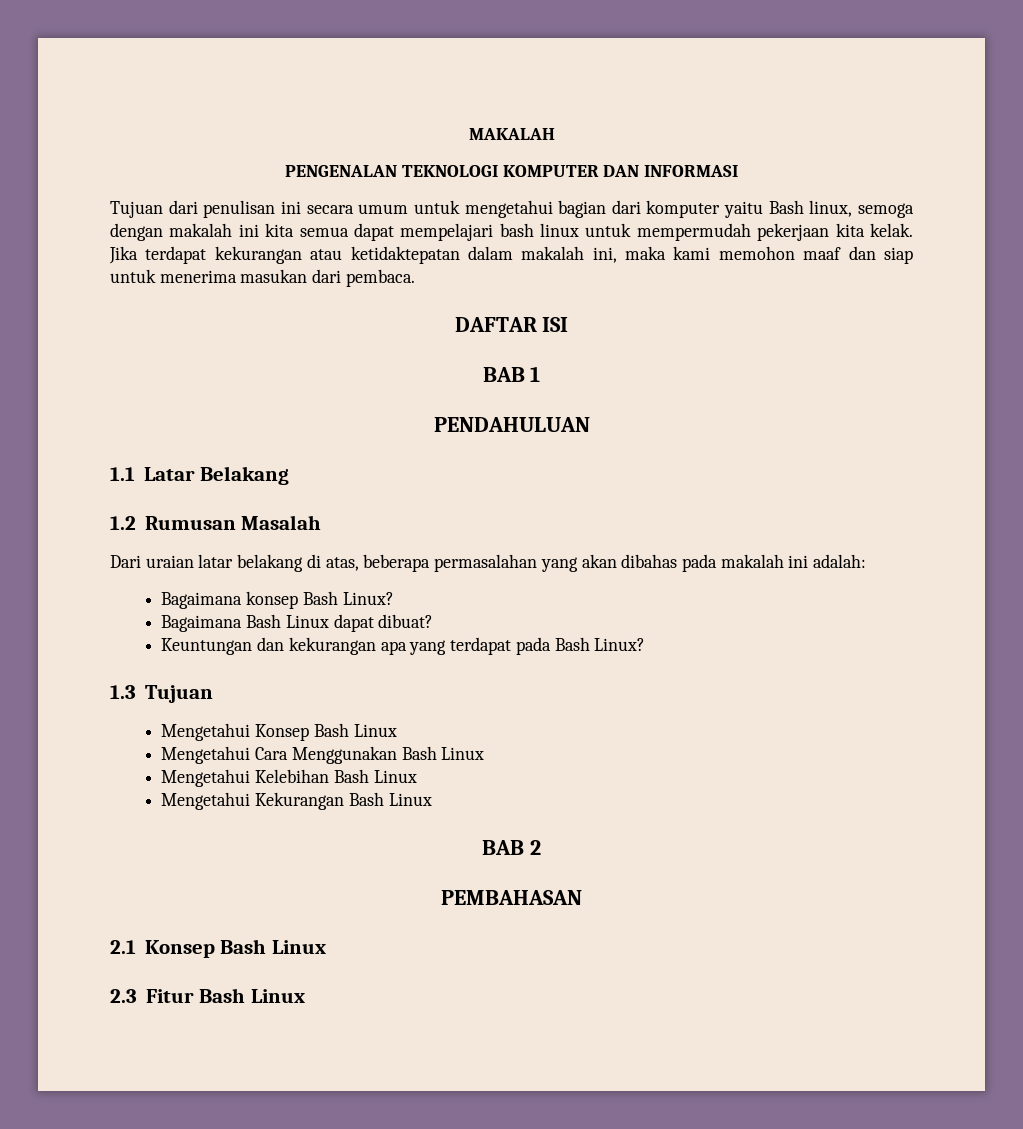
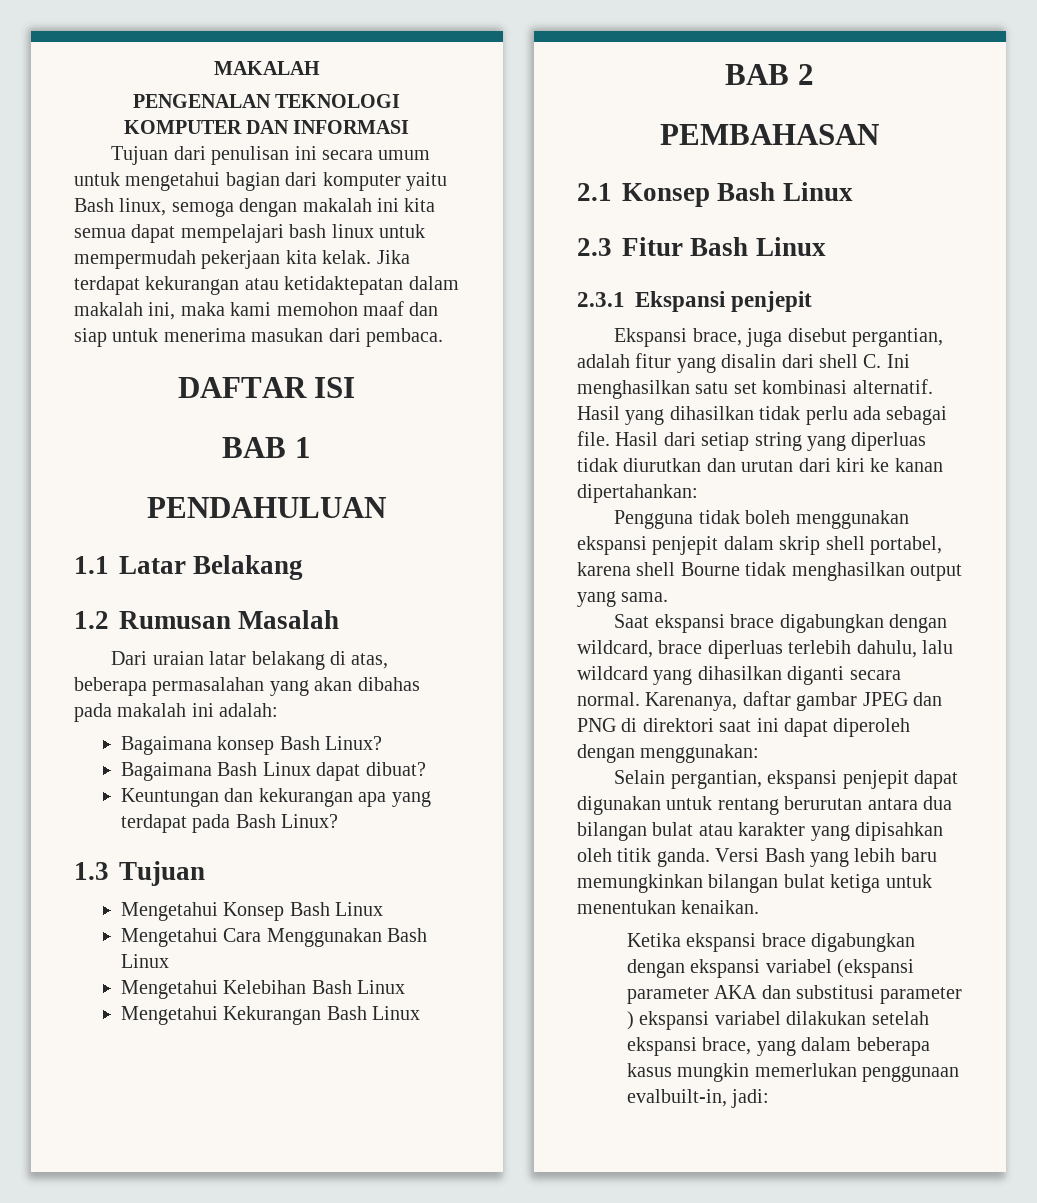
+ 2.3.1 Ekspansi penjepit
+ Ekspansi brace, juga disebut pergantian, adalah fitur yang disalin dari shell C. Ini menghasilkan satu set kombinasi alternatif. Hasil yang dihasilkan tidak perlu ada sebagai file. Hasil dari setiap string yang diperluas tidak diurutkan dan urutan dari kiri ke kanan dipertahankan:
+ Pengguna tidak boleh menggunakan ekspansi penjepit dalam skrip shell portabel, karena shell Bourne tidak menghasilkan output yang sama.
+ Saat ekspansi brace digabungkan dengan wildcard, brace diperluas terlebih dahulu, lalu wildcard yang dihasilkan diganti secara normal. Karenanya, daftar gambar JPEG dan PNG di direktori saat ini dapat diperoleh dengan menggunakan:
+ Selain pergantian, ekspansi penjepit dapat digunakan untuk rentang berurutan antara dua bilangan bulat atau karakter yang dipisahkan oleh titik ganda. Versi Bash yang lebih baru memungkinkan bilangan bulat ketiga untuk menentukan kenaikan.
+ Ketika ekspansi brace digabungkan dengan ekspansi variabel (ekspansi parameter AKA dan substitusi parameter ) ekspansi variabel dilakukan setelah ekspansi brace, yang dalam beberapa kasus mungkin memerlukan penggunaan evalbuilt-in, jadi:

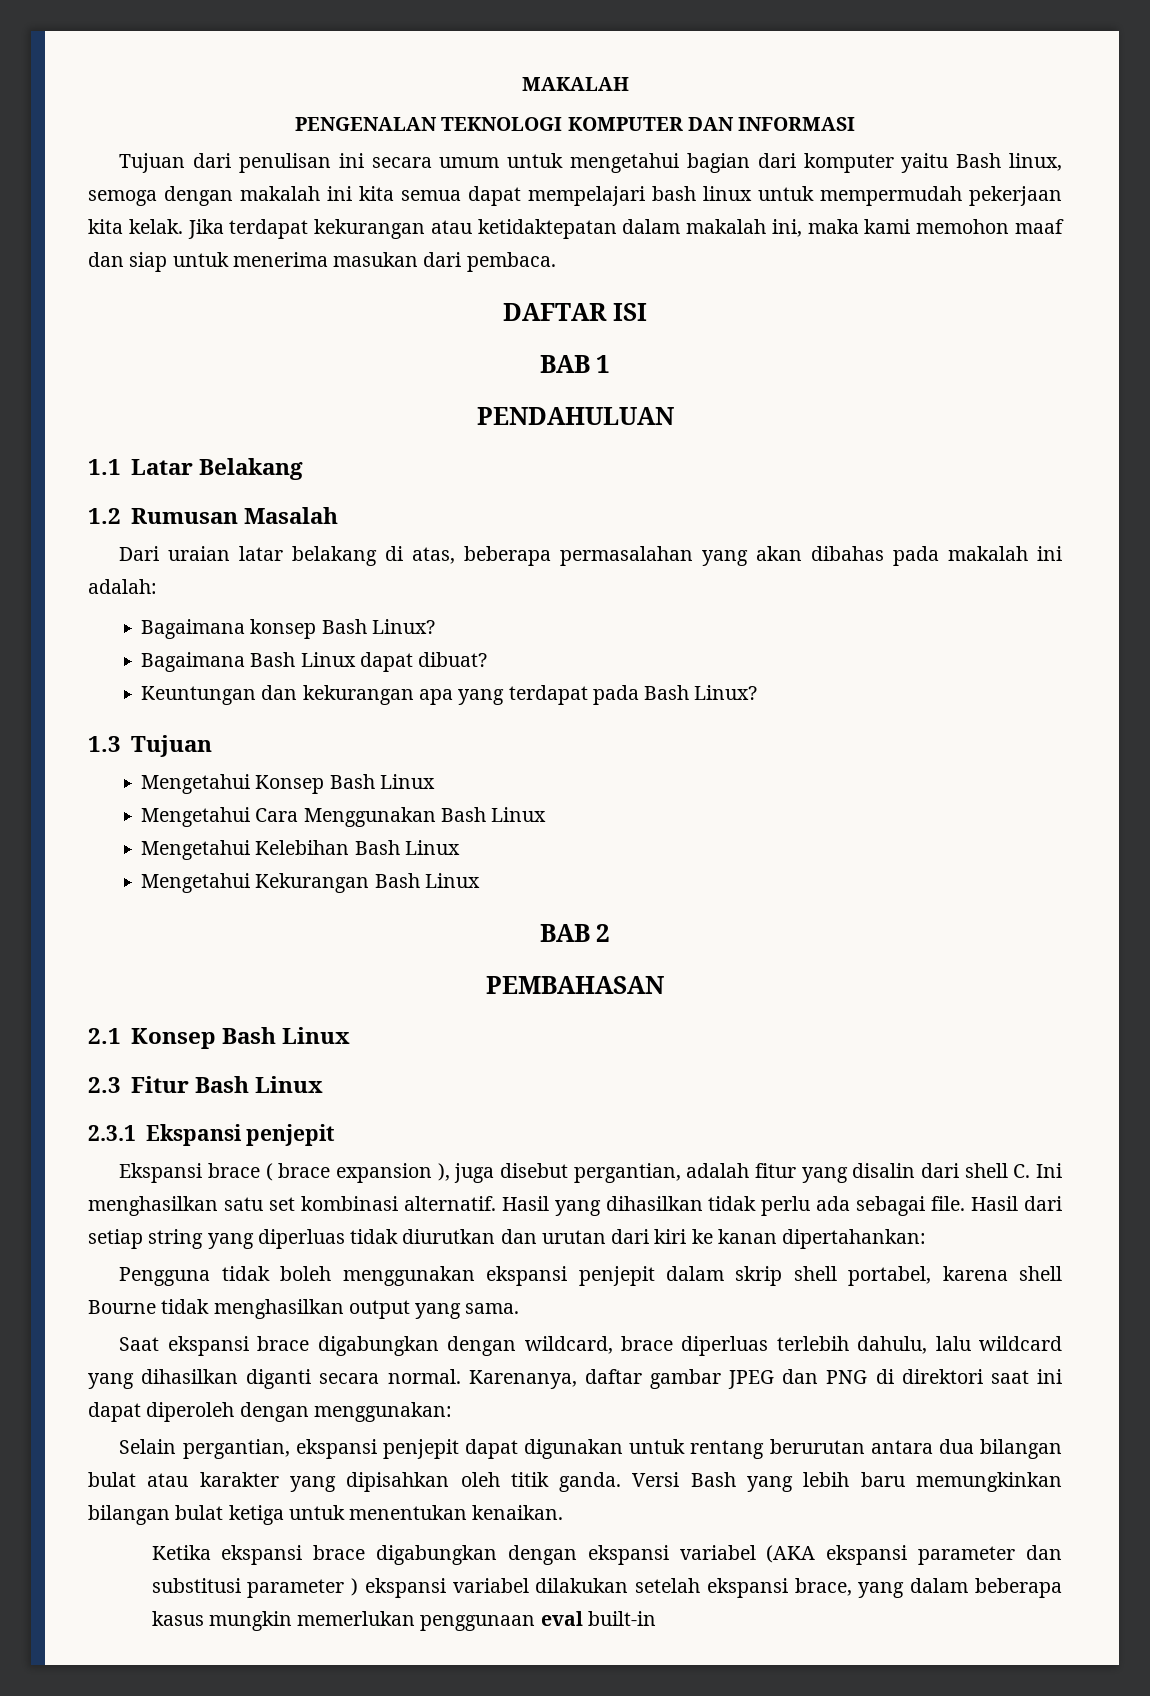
- Ekspansi brace, juga disebut pergantian, adalah fitur yang disalin dari shell C. Ini menghasilkan satu set kombinasi alternatif.
+ Ekspansi brace ( brace expansion ), juga disebut pergantian, adalah fitur yang disalin dari shell C. Ini menghasilkan satu set kombinasi alternatif.
- Ketika ekspansi brace digabungkan dengan ekspansi variabel (ekspansi parameter AKA dan substitusi parameter ) ekspansi variabel dilakukan setelah ekspansi brace, yang dalam beberapa kasus mungkin memerlukan penggunaan evalbuilt-in, jadi:
+ Ketika ekspansi brace digabungkan dengan ekspansi variabel (AKA ekspansi parameter dan substitusi parameter ) ekspansi variabel dilakukan setelah ekspansi brace, yang dalam beberapa kasus mungkin memerlukan penggunaan eval built-in

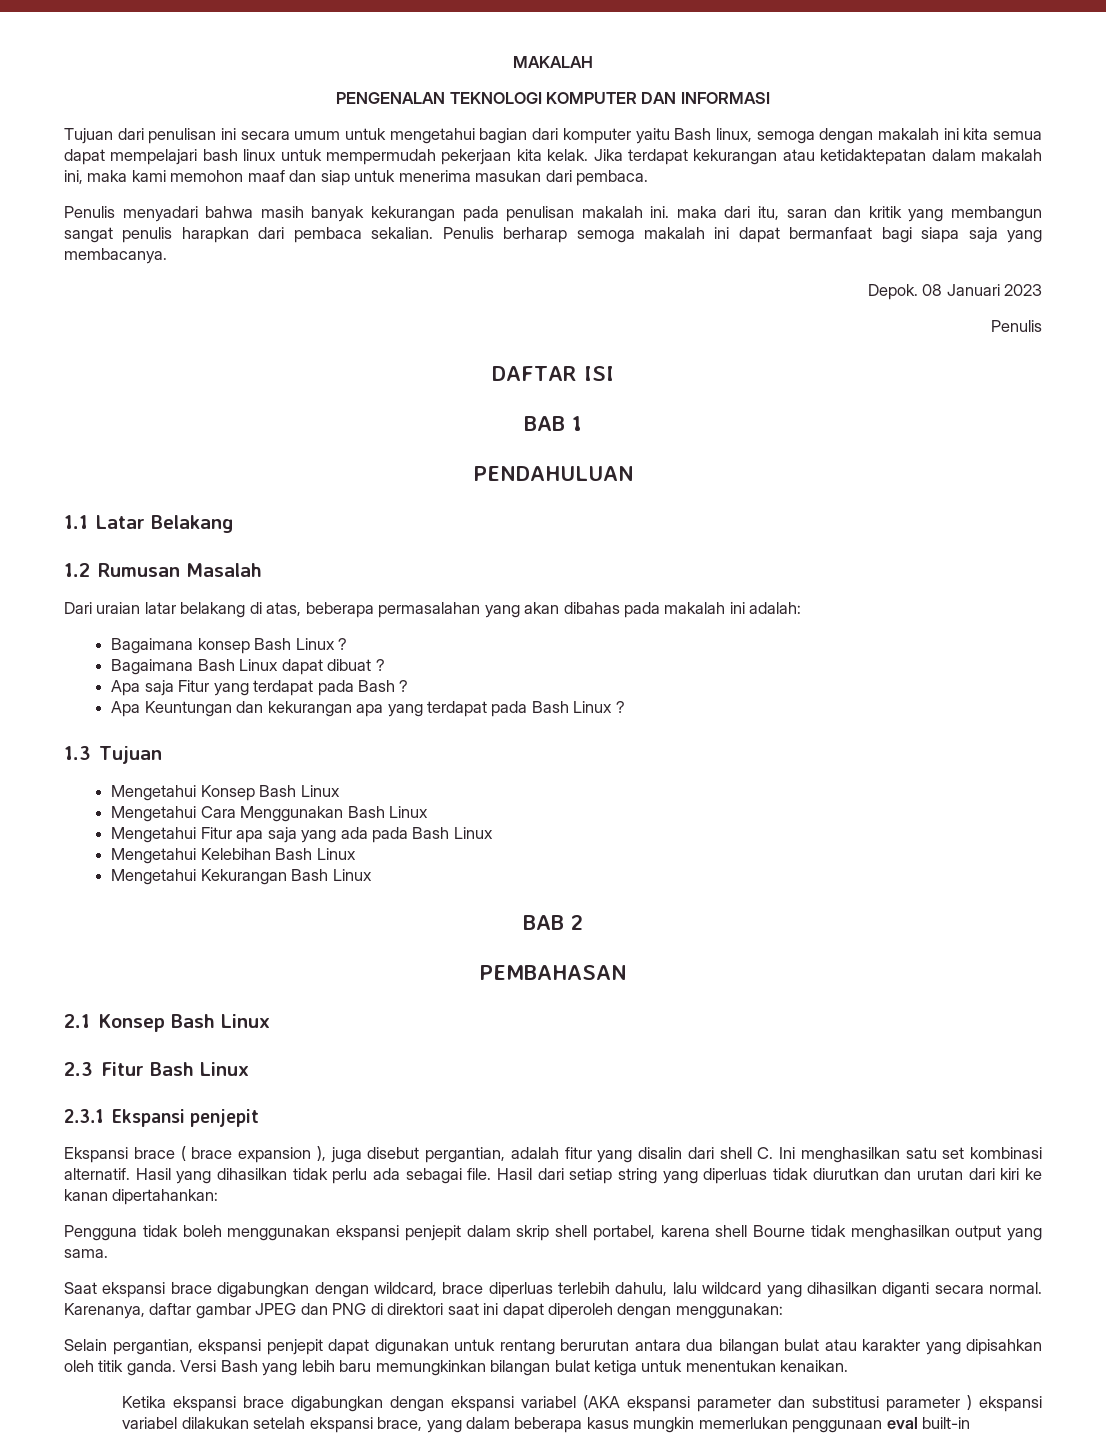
+ Penulis menyadari bahwa masih banyak kekurangan pada penulisan makalah ini. maka dari itu, saran dan kritik yang membangun sangat penulis harapkan dari pembaca sekalian. Penulis berharap semoga makalah ini dapat bermanfaat bagi siapa saja yang membacanya.
+ Depok. 08 Januari 2023
+ Penulis
- Bagaimana konsep Bash Linux?
+ Bagaimana konsep Bash Linux ?
- Bagaimana Bash Linux dapat dibuat?
- Keuntungan dan kekurangan apa yang terdapat pada Bash Linux?
+ Bagaimana Bash Linux dapat dibuat ?
+ Apa saja Fitur yang terdapat pada Bash ?
+ Apa Keuntungan dan kekurangan apa yang terdapat pada Bash Linux ?
+ Mengetahui Fitur apa saja yang ada pada Bash Linux

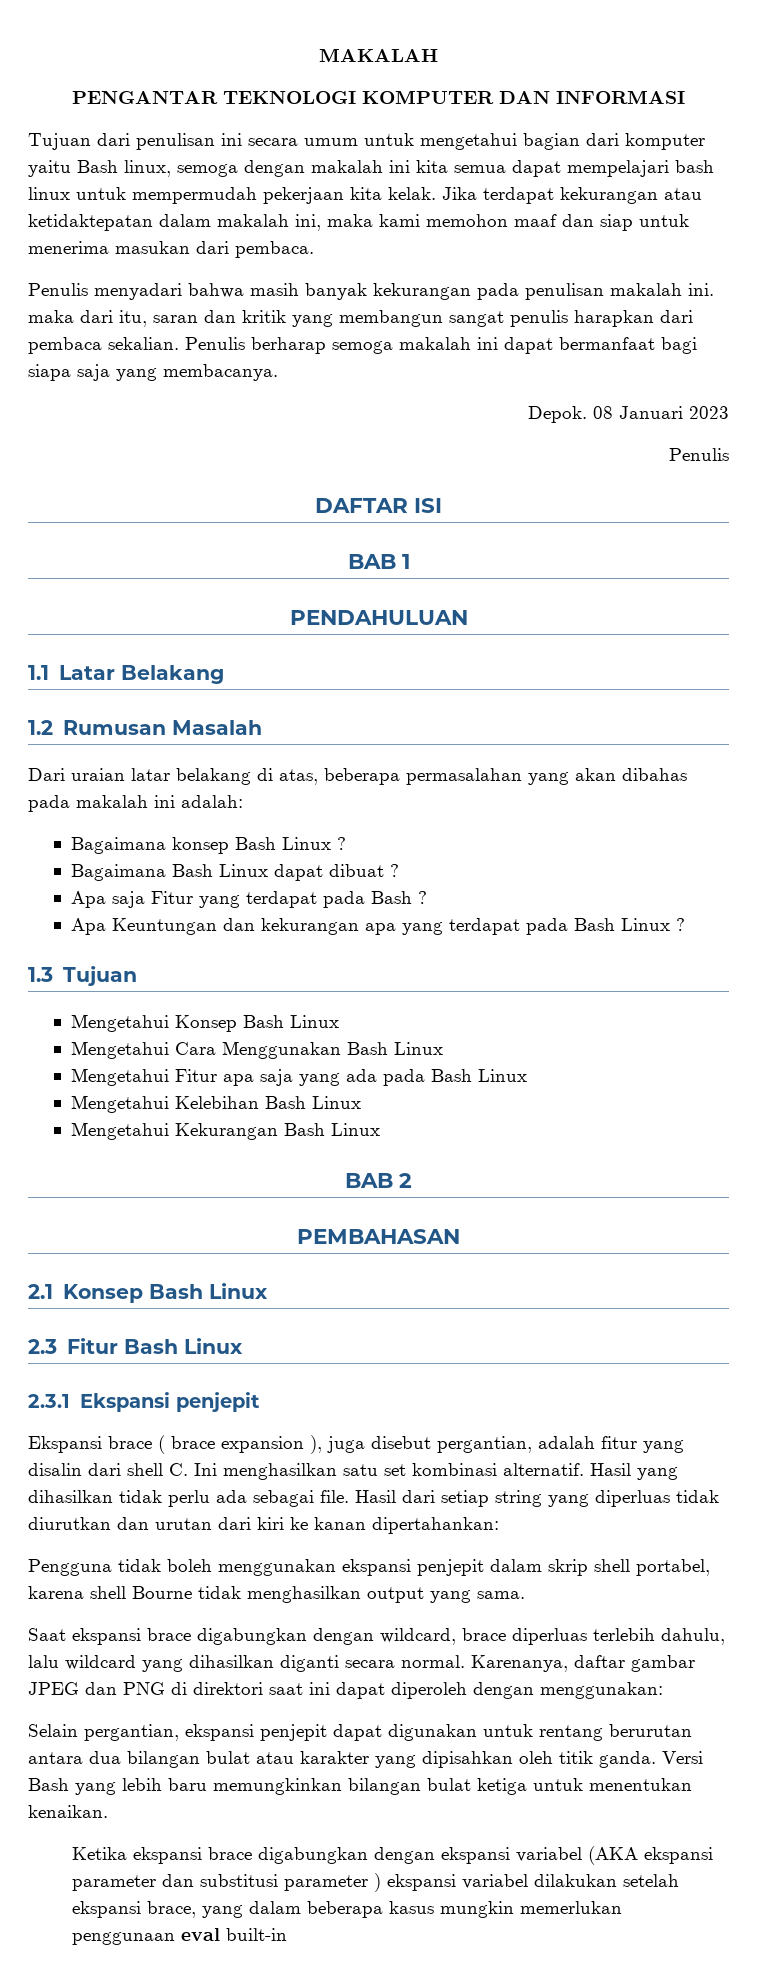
- PENGENALAN TEKNOLOGI KOMPUTER DAN INFORMASI
+ PENGANTAR TEKNOLOGI KOMPUTER DAN INFORMASI

